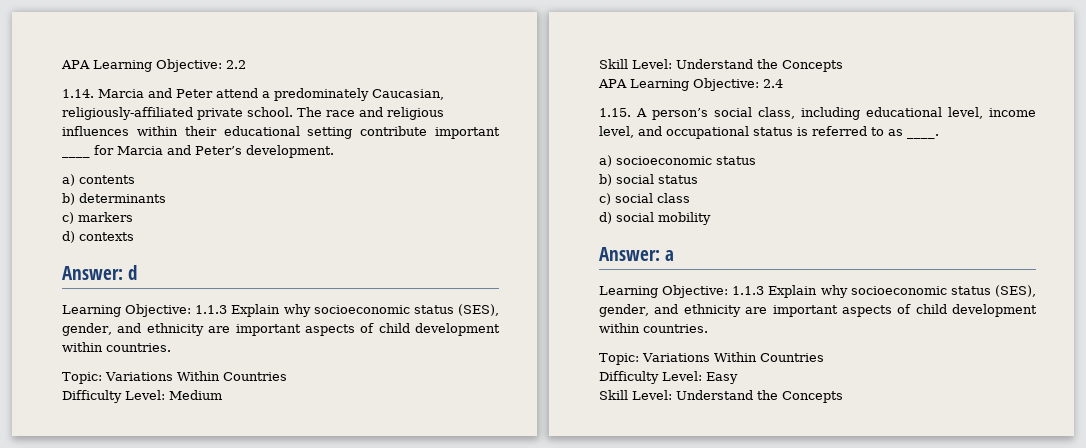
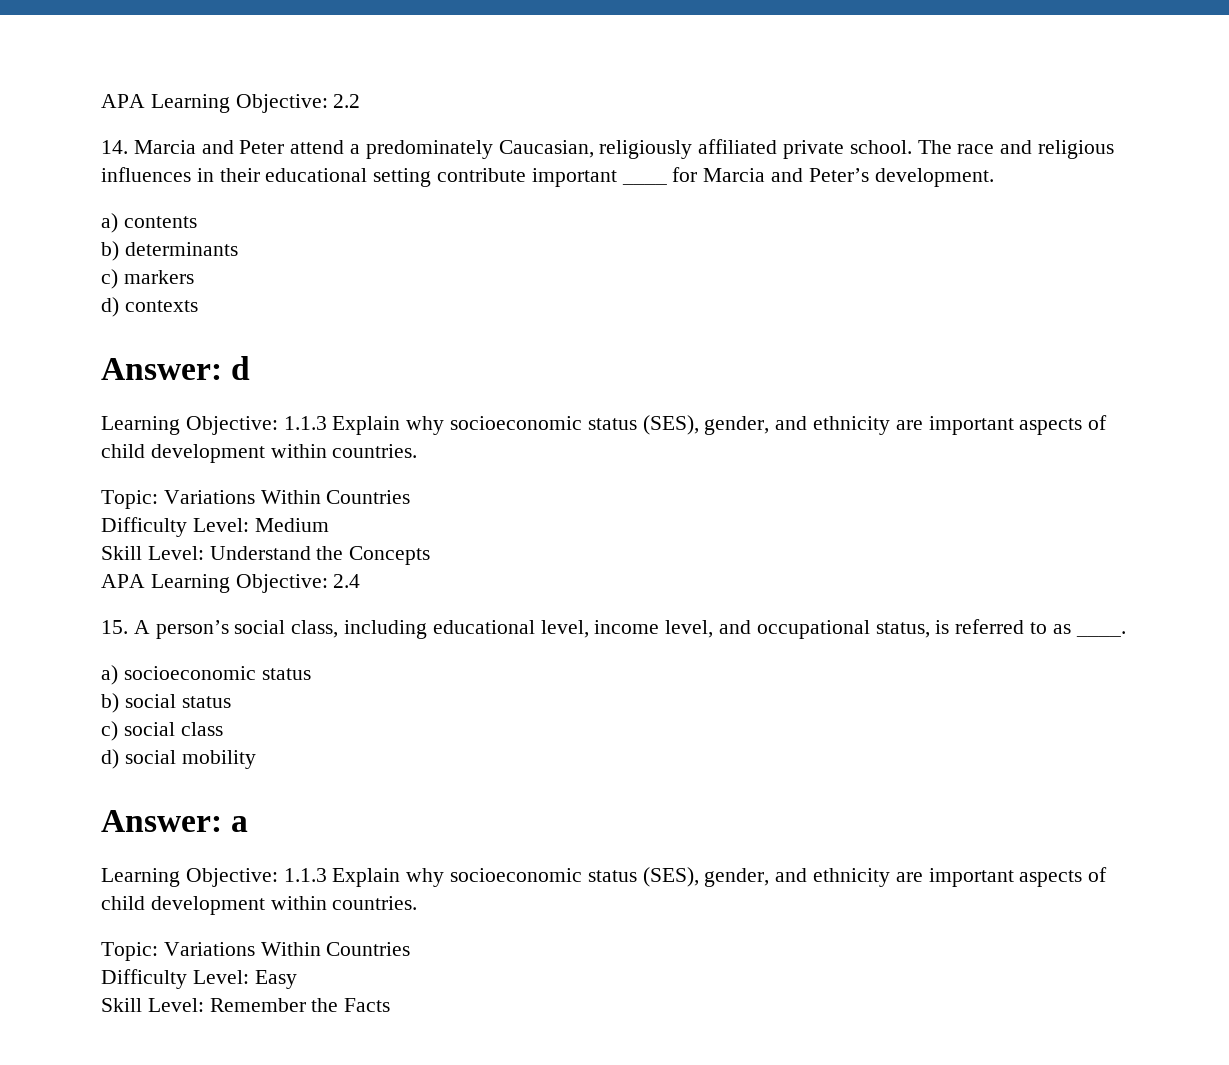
- 1.14. Marcia and Peter attend a predominately Caucasian, religiously-affiliated private school.
+ 14. Marcia and Peter attend a predominately Caucasian, religiously affiliated private school.
- The race and religious influences within their educational setting contribute important ____ for Marcia and Peter’s development.
+ The race and religious influences in their educational setting contribute important ____ for Marcia and Peter’s development.
- 1.15. A person’s social class, including educational level, income level, and occupational status is referred to as ____.
+ 15. A person’s social class, including educational level, income level, and occupational status, is referred to as ____.
  Difficulty Level: Easy
- Skill Level: Understand the Concepts
+ Skill Level: Remember the Facts

